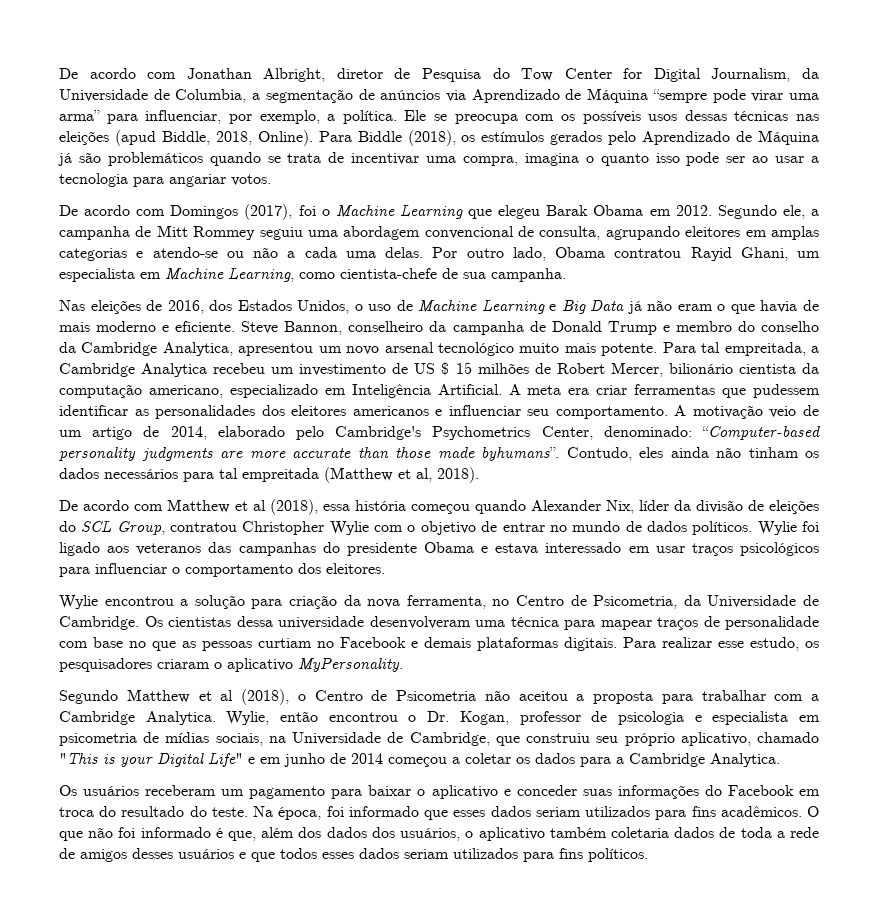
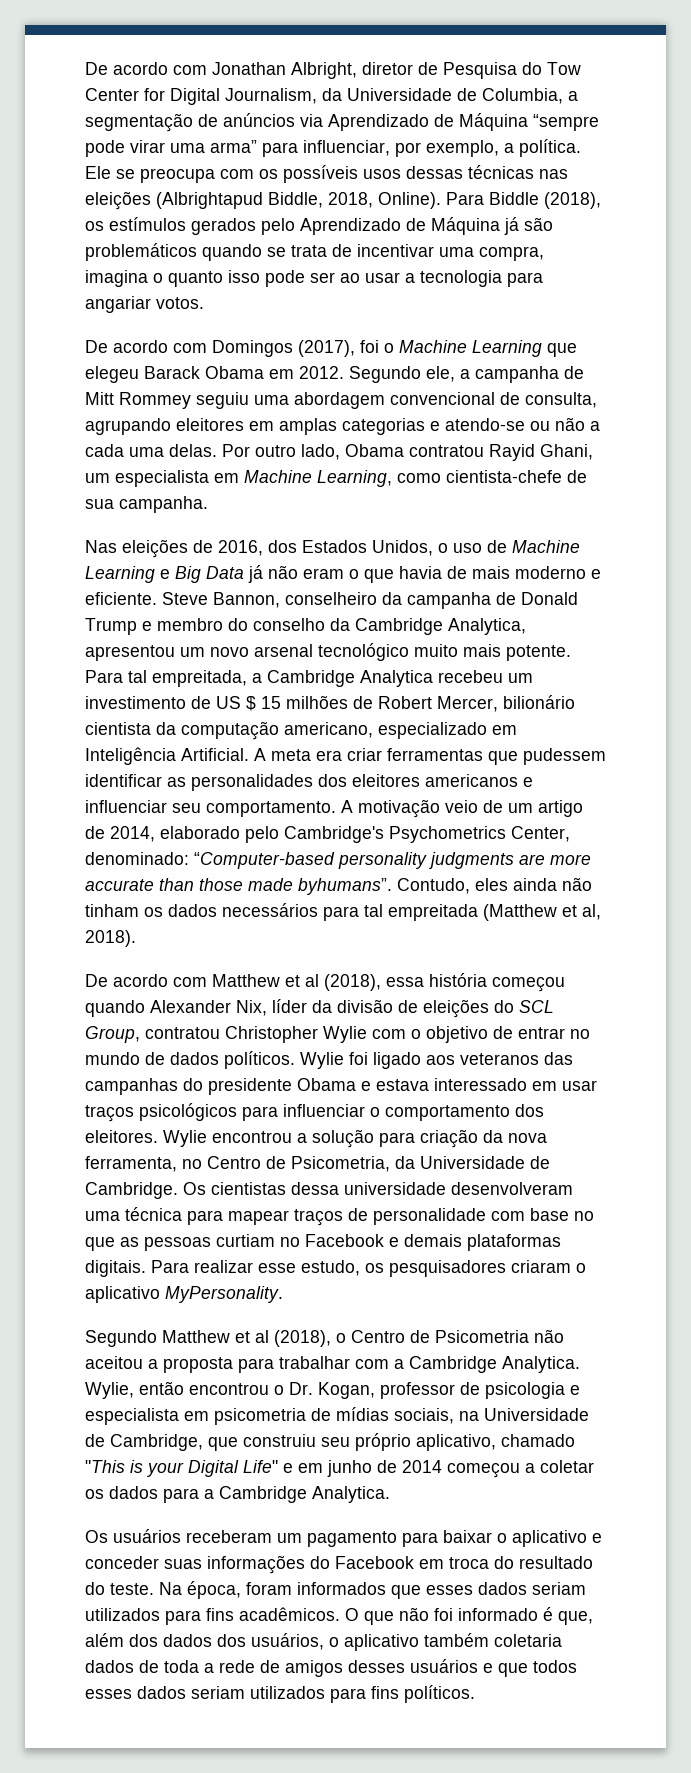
- Ele se preocupa com os possíveis usos dessas técnicas nas eleições (apud Biddle, 2018, Online).
+ Ele se preocupa com os possíveis usos dessas técnicas nas eleições (Albrightapud Biddle, 2018, Online).
- De acordo com Domingos (2017), foi o Machine Learning que elegeu Barak Obama em 2012.
+ De acordo com Domingos (2017), foi o Machine Learning que elegeu Barack Obama em 2012.
- Wylie foi ligado aos veteranos das campanhas do presidente Obama e estava interessado em usar traços psicológicos para influenciar o comportamento dos eleitores.
- Wylie encontrou a solução para criação da nova ferramenta, no Centro de Psicometria, da Universidade de Cambridge.
+ Wylie foi ligado aos veteranos das campanhas do presidente Obama e estava interessado em usar traços psicológicos para influenciar o comportamento dos eleitores. Wylie encontrou a solução para criação da nova ferramenta, no Centro de Psicometria, da Universidade de Cambridge.
- Na época, foi informado que esses dados seriam utilizados para fins acadêmicos.
+ Na época, foram informados que esses dados seriam utilizados para fins acadêmicos.

